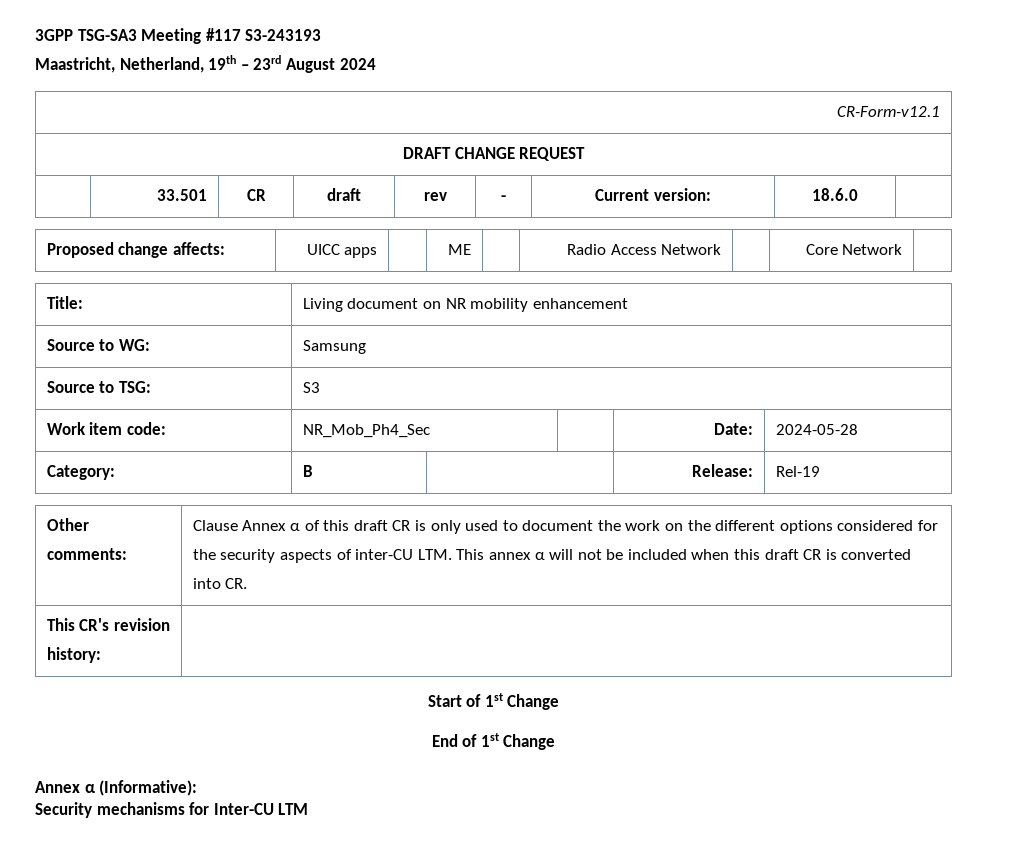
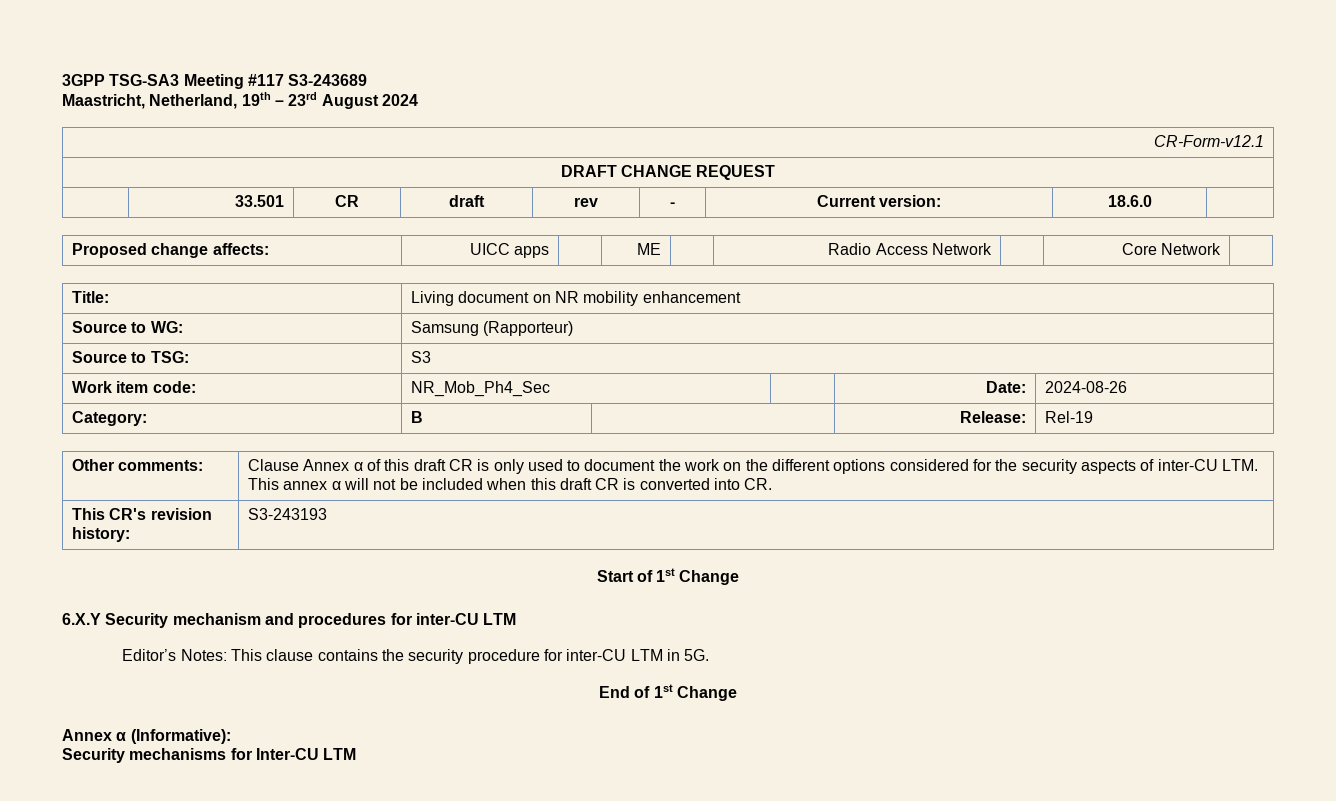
- 3GPP TSG-SA3 Meeting #117 S3-243193
+ 3GPP TSG-SA3 Meeting #117 S3-243689
- Source to WG: | Samsung
+ Source to WG: | Samsung (Rapporteur)
- Work item code: | NR_Mob_Ph4_Sec | | Date: | 2024-05-28
+ Work item code: | NR_Mob_Ph4_Sec | | Date: | 2024-08-26
- This CR's revision history: |
+ This CR's revision history: | S3-243193
+ 6.X.Y Security mechanism and procedures for inter-CU LTM
+ Editor’s Notes: This clause contains the security procedure for inter-CU LTM in 5G.

